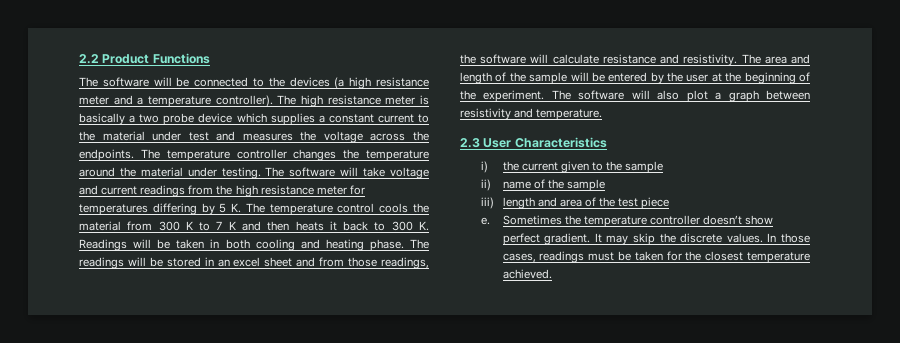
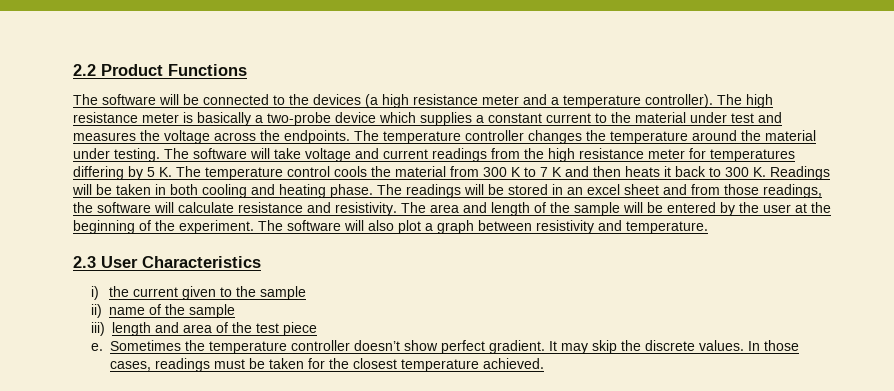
- The high resistance meter is basically a two probe device which supplies a constant current to the material under test and measures the voltage across the endpoints.
+ The high resistance meter is basically a two-probe device which supplies a constant current to the material under test and measures the voltage across the endpoints.

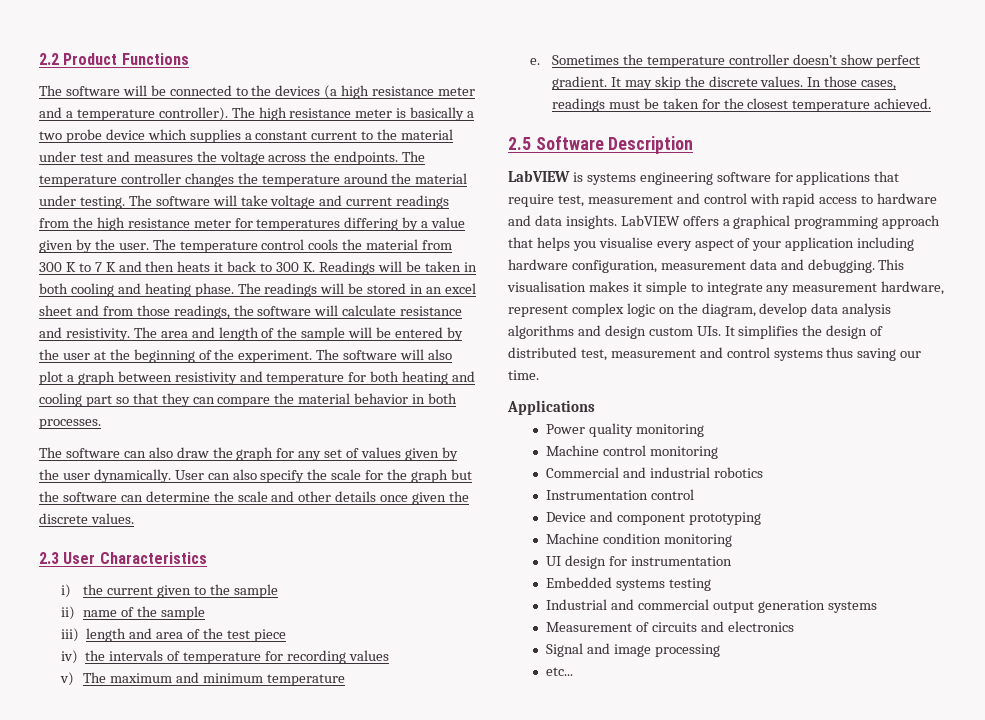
- The high resistance meter is basically a two-probe device which supplies a constant current to the material under test and measures the voltage across the endpoints.
+ The high resistance meter is basically a two probe device which supplies a constant current to the material under test and measures the voltage across the endpoints.
- The software will take voltage and current readings from the high resistance meter for temperatures differing by 5 K. The temperature control cools the material from 300 K to 7 K and then heats it back to 300 K. Readings will be taken in both cooling and heating phase.
+ The software will take voltage and current readings from the high resistance meter for temperatures differing by a value given by the user. The temperature control cools the material from 300 K to 7 K and then heats it back to 300 K. Readings will be taken in both cooling and heating phase.
- The software will also plot a graph between resistivity and temperature.
+ The software will also plot a graph between resistivity and temperature for both heating and cooling part so that they can compare the material behavior in both processes.
+ The software can also draw the graph for any set of values given by the user dynamically. User can also specify the scale for the graph but the software can determine the scale and other details once given the discrete values.
+ iv) the intervals of temperature for recording values
+ v) The maximum and minimum temperature
+ 2.5 Software Description
+ LabVIEW is systems engineering software for applications that require test, measurement and control with rapid access to hardware and data insights. LabVIEW offers a graphical programming approach that helps you visualise every aspect of your application including hardware configuration, measurement data and debugging. This visualisation makes it simple to integrate any measurement hardware, represent complex logic on the diagram, develop data analysis algorithms and design custom UIs. It simplifies the design of distributed test, measurement and control systems thus saving our time.
+ Applications
+ Power quality monitoring
+ Machine control monitoring
+ Commercial and industrial robotics
+ Instrumentation control
+ Device and component prototyping
+ Machine condition monitoring
+ UI design for instrumentation
+ Embedded systems testing
+ Industrial and commercial output generation systems
+ Measurement of circuits and electronics
+ Signal and image processing
+ etc...

